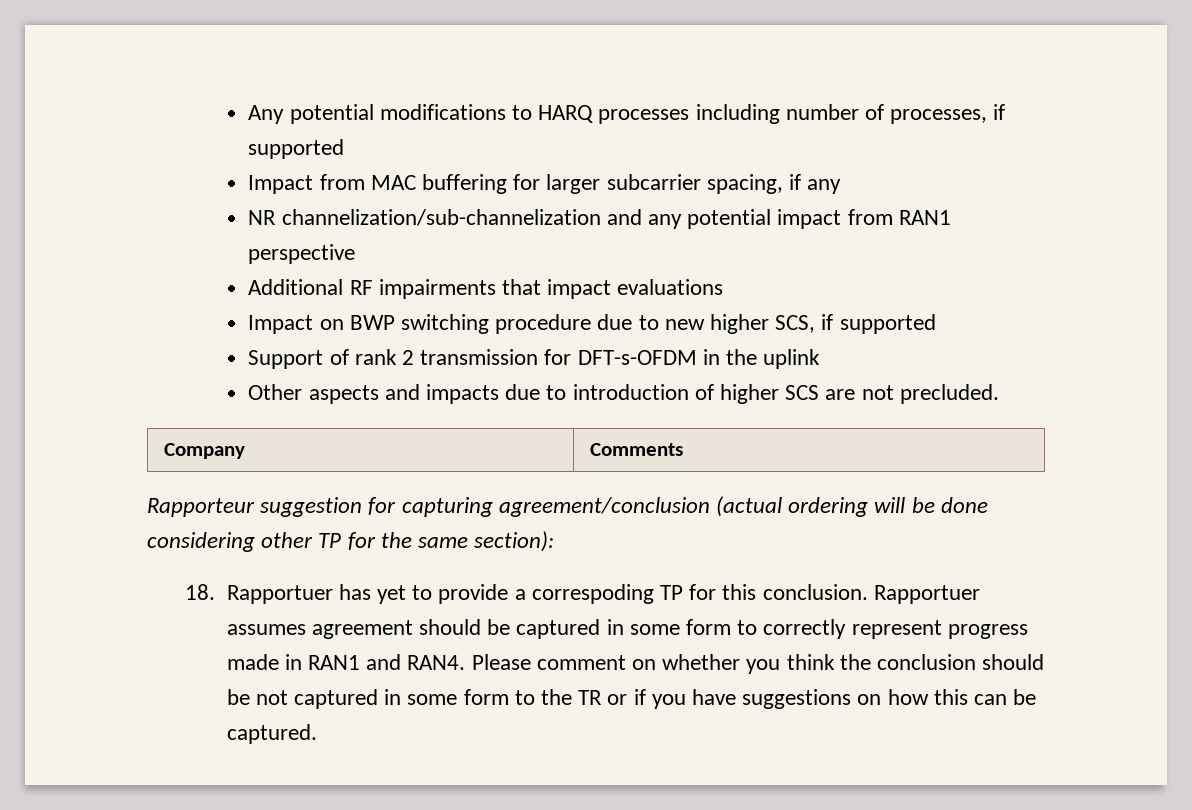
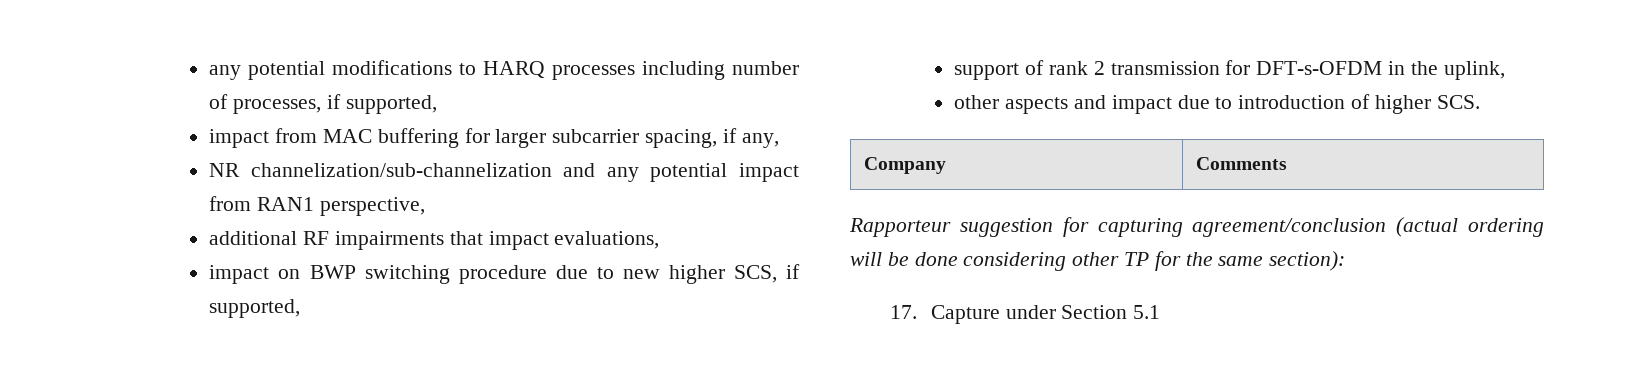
- Any potential modifications to HARQ processes including number of processes, if supported
- Impact from MAC buffering for larger subcarrier spacing, if any
+ any potential modifications to HARQ processes including number of processes, if supported,
+ impact from MAC buffering for larger subcarrier spacing, if any,
- NR channelization/sub-channelization and any potential impact from RAN1 perspective
- Additional RF impairments that impact evaluations
- Impact on BWP switching procedure due to new higher SCS, if supported
- Support of rank 2 transmission for DFT-s-OFDM in the uplink
- Other aspects and impacts due to introduction of higher SCS are not precluded.
+ NR channelization/sub-channelization and any potential impact from RAN1 perspective,
+ additional RF impairments that impact evaluations,
+ impact on BWP switching procedure due to new higher SCS, if supported,
+ support of rank 2 transmission for DFT-s-OFDM in the uplink,
+ other aspects and impact due to introduction of higher SCS.
- 18. Rapportuer has yet to provide a correspoding TP for this conclusion. Rapportuer assumes agreement should be captured in some form to correctly represent progress made in RAN1 and RAN4. Please comment on whether you think the conclusion should be not captured in some form to the TR or if you have suggestions on how this can be captured.
+ 17. Capture under Section 5.1

